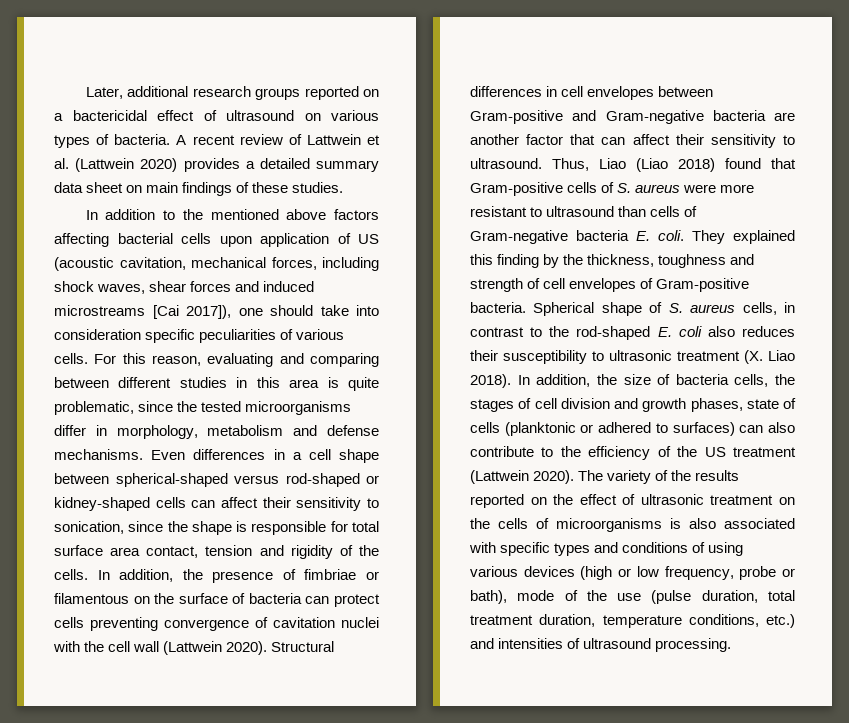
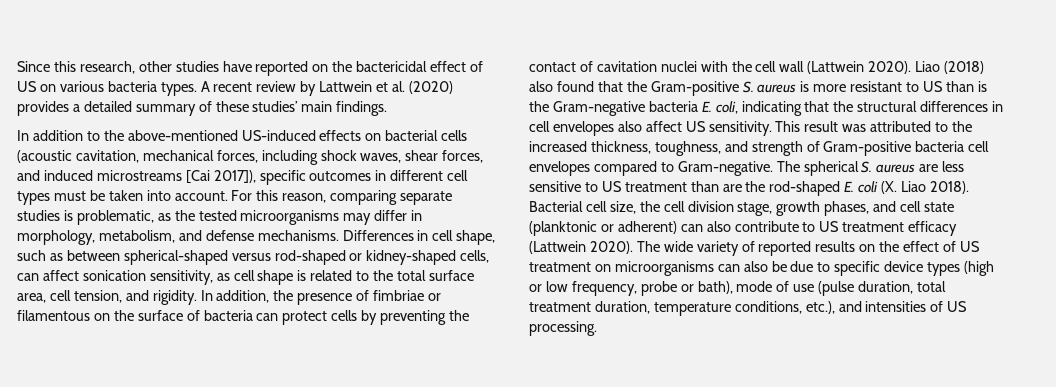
- Later, additional research groups reported on a bactericidal effect of ultrasound on various types of bacteria.
+ Since this research, other studies have reported on the bactericidal effect of US on various bacteria types.
- A recent review of Lattwein et al. (Lattwein 2020) provides a detailed summary data sheet on main findings of these studies.
- In addition to the mentioned above factors affecting bacterial cells upon application of US (acoustic cavitation, mechanical forces, including shock waves, shear forces and induced microstreams [Cai 2017]), one should take into consideration specific peculiarities of various cells. For this reason, evaluating and comparing between different studies in this area is quite problematic, since the tested microorganisms differ in morphology, metabolism and defense mechanisms.
+ A recent review by Lattwein et al. (2020) provides a detailed summary of these studies’ main findings.
+ In addition to the above-mentioned US-induced effects on bacterial cells (acoustic cavitation, mechanical forces, including shock waves, shear forces, and induced microstreams [Cai 2017]), specific outcomes in different cell types must be taken into account. For this reason, comparing separate studies is problematic, as the tested microorganisms may differ in morphology, metabolism, and defense mechanisms.
- Even differences in a cell shape between spherical-shaped versus rod-shaped or kidney-shaped cells can affect their sensitivity to sonication, since the shape is responsible for total surface area contact, tension and rigidity of the cells.
+ Differences in cell shape, such as between spherical-shaped versus rod-shaped or kidney-shaped cells, can affect sonication sensitivity, as cell shape is related to the total surface area, cell tension, and rigidity.
- In addition, the presence of fimbriae or filamentous on the surface of bacteria can protect cells preventing convergence of cavitation nuclei with the cell wall (Lattwein 2020).
+ In addition, the presence of fimbriae or filamentous on the surface of bacteria can protect cells by preventing the contact of cavitation nuclei with the cell wall (Lattwein 2020).
- Structural differences in cell envelopes between Gram-positive and Gram-negative bacteria are another factor that can affect their sensitivity to ultrasound. Thus, Liao (Liao 2018) found that Gram-positive cells of S. aureus were more resistant to ultrasound than cells of Gram-negative bacteria E. coli. They explained this finding by the thickness, toughness and strength of cell envelopes of Gram-positive bacteria. Spherical shape of S. aureus cells, in contrast to the rod-shaped E. coli also reduces their susceptibility to ultrasonic treatment (X. Liao 2018). In addition, the size of bacteria cells, the stages of cell division and growth phases, state of cells (planktonic or adhered to surfaces) can also contribute to the efficiency of the US treatment (Lattwein 2020).
+ Liao (2018) also found that the Gram-positive S. aureus is more resistant to US than is the Gram-negative bacteria E. coli, indicating that the structural differences in cell envelopes also affect US sensitivity. This result was attributed to the increased thickness, toughness, and strength of Gram-positive bacteria cell envelopes compared to Gram-negative. The spherical S. aureus are less sensitive to US treatment than are the rod-shaped E. coli (X. Liao 2018). Bacterial cell size, the cell division stage, growth phases, and cell state (planktonic or adherent) can also contribute to US treatment efficacy (Lattwein 2020).
- The variety of the results reported on the effect of ultrasonic treatment on the cells of microorganisms is also associated with specific types and conditions of using various devices (high or low frequency, probe or bath), mode of the use (pulse duration, total treatment duration, temperature conditions, etc.) and intensities of ultrasound processing.
+ The wide variety of reported results on the effect of US treatment on microorganisms can also be due to specific device types (high or low frequency, probe or bath), mode of use (pulse duration, total treatment duration, temperature conditions, etc.), and intensities of US processing.

